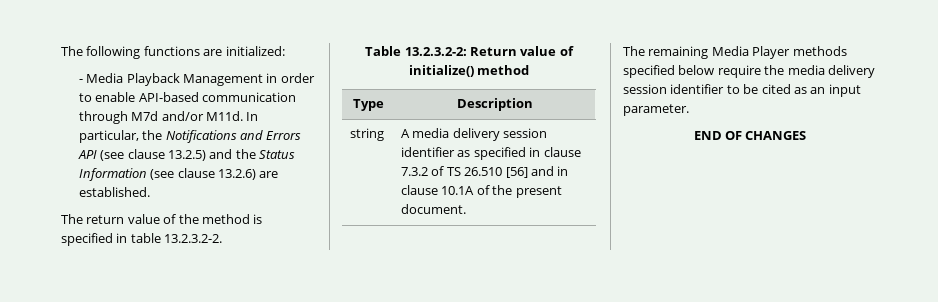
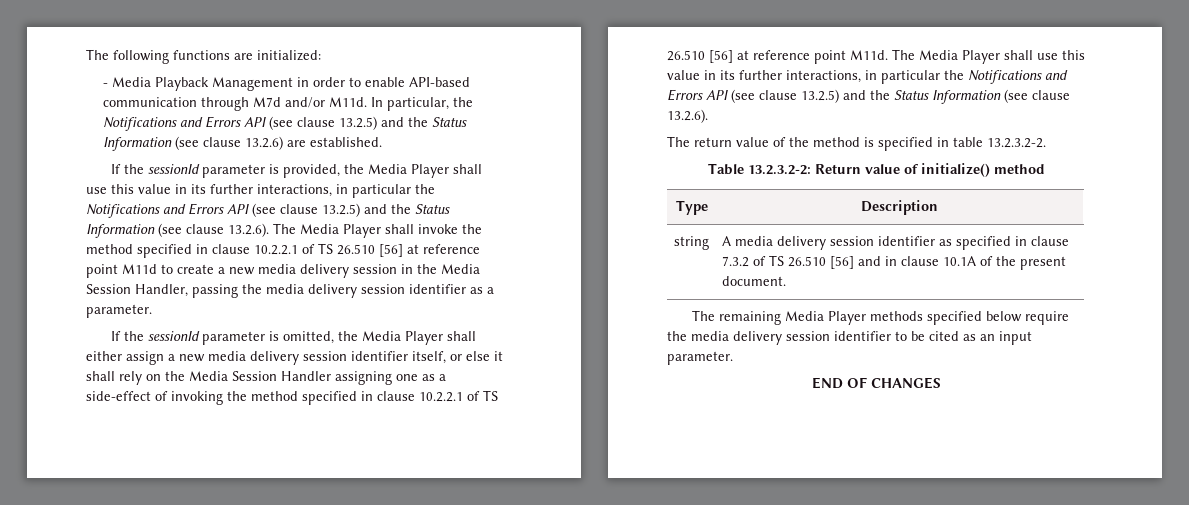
+ If the sessionId parameter is provided, the Media Player shall use this value in its further interactions, in particular the Notifications and Errors API (see clause 13.2.5) and the Status Information (see clause 13.2.6). The Media Player shall invoke the method specified in clause 10.2.2.1 of TS 26.510 [56] at reference point M11d to create a new media delivery session in the Media Session Handler, passing the media delivery session identifier as a parameter.
+ If the sessionId parameter is omitted, the Media Player shall either assign a new media delivery session identifier itself, or else it shall rely on the Media Session Handler assigning one as a side-effect of invoking the method specified in clause 10.2.2.1 of TS 26.510 [56] at reference point M11d. The Media Player shall use this value in its further interactions, in particular the Notifications and Errors API (see clause 13.2.5) and the Status Information (see clause 13.2.6).

